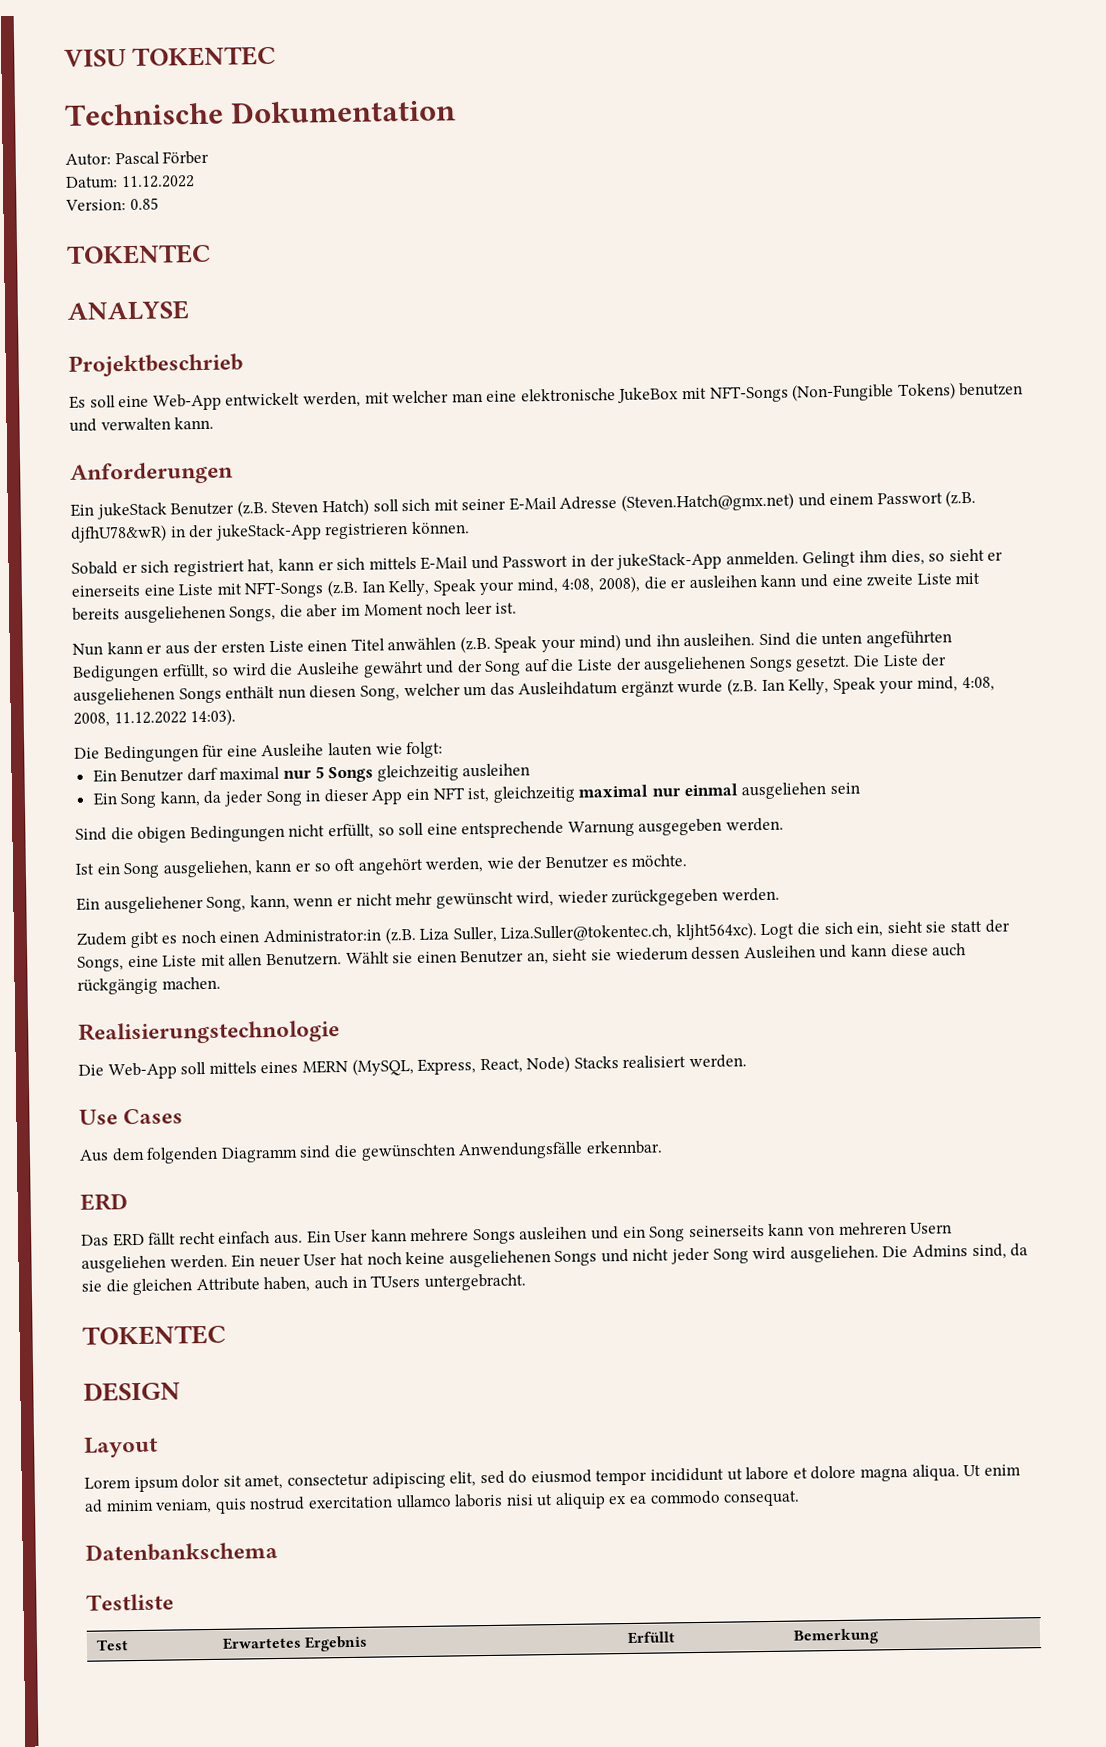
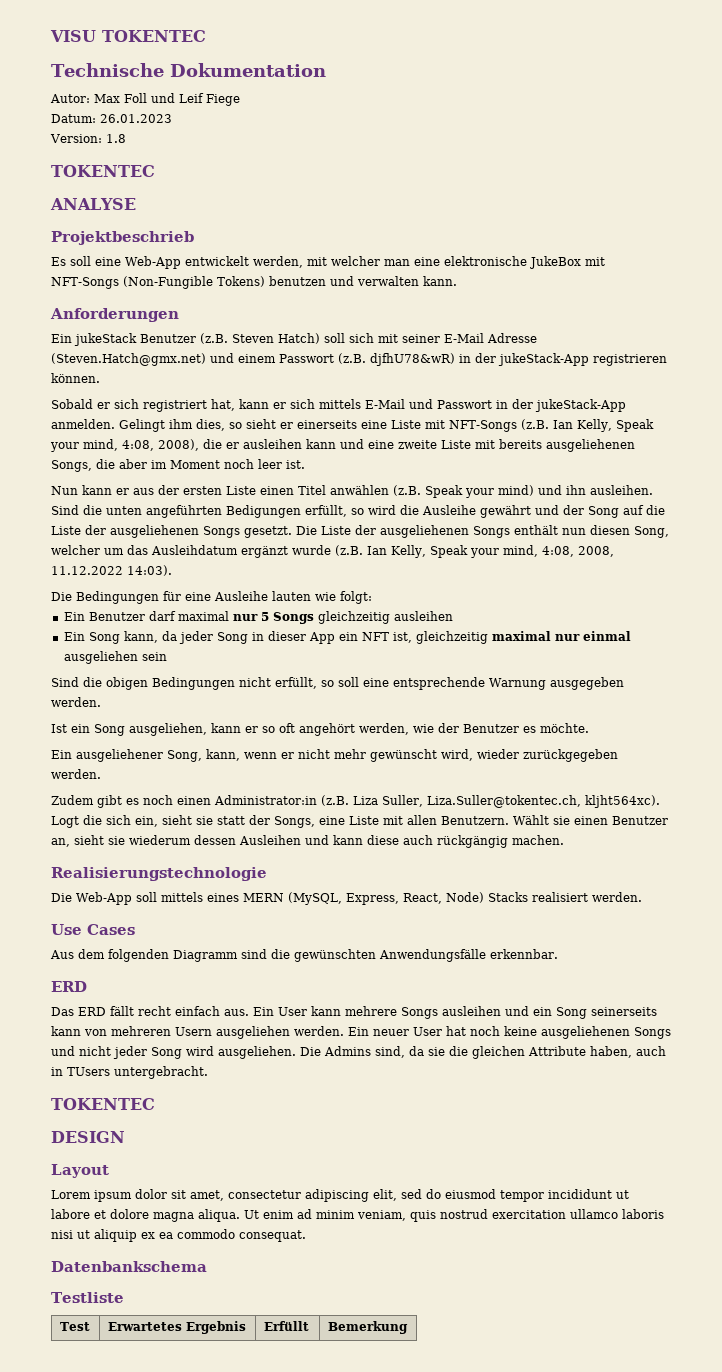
- Autor: Pascal Förber
+ Autor: Max Foll und Leif Fiege
- Datum: 11.12.2022
+ Datum: 26.01.2023
- Version: 0.85
+ Version: 1.8

